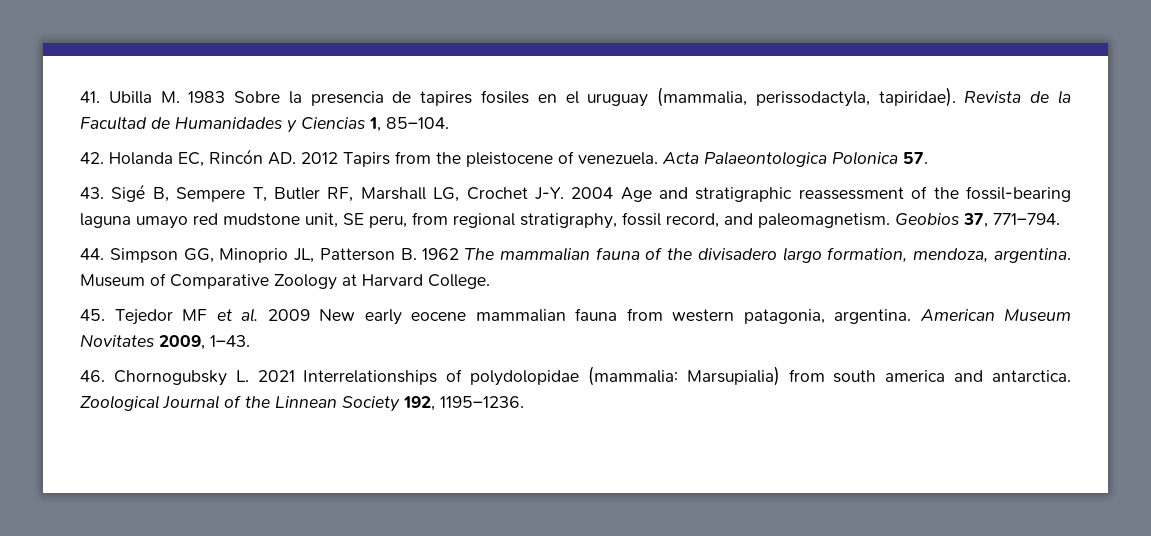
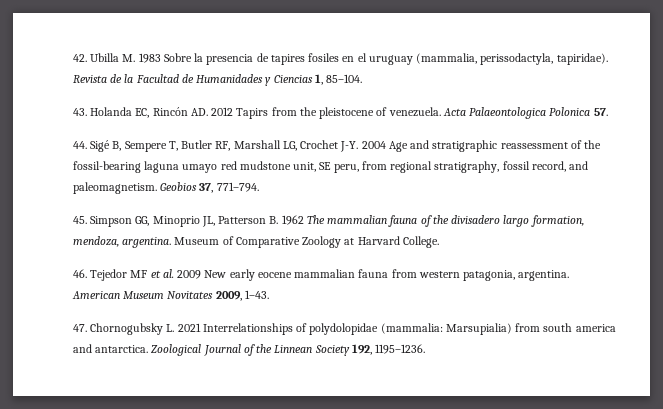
- 41. Ubilla M. 1983 Sobre la presencia de tapires fosiles en el uruguay (mammalia, perissodactyla, tapiridae).
+ 42. Ubilla M. 1983 Sobre la presencia de tapires fosiles en el uruguay (mammalia, perissodactyla, tapiridae).
- 42. Holanda EC, Rincón AD. 2012 Tapirs from the pleistocene of venezuela.
+ 43. Holanda EC, Rincón AD. 2012 Tapirs from the pleistocene of venezuela.
- 43. Sigé B, Sempere T, Butler RF, Marshall LG, Crochet J-Y. 2004 Age and stratigraphic reassessment of the fossil-bearing laguna umayo red mudstone unit, SE peru, from regional stratigraphy, fossil record, and paleomagnetism.
+ 44. Sigé B, Sempere T, Butler RF, Marshall LG, Crochet J-Y. 2004 Age and stratigraphic reassessment of the fossil-bearing laguna umayo red mudstone unit, SE peru, from regional stratigraphy, fossil record, and paleomagnetism.
- 44. Simpson GG, Minoprio JL, Patterson B. 1962 The mammalian fauna of the divisadero largo formation, mendoza, argentina.
+ 45. Simpson GG, Minoprio JL, Patterson B. 1962 The mammalian fauna of the divisadero largo formation, mendoza, argentina.
- 45. Tejedor MF et al. 2009 New early eocene mammalian fauna from western patagonia, argentina.
+ 46. Tejedor MF et al. 2009 New early eocene mammalian fauna from western patagonia, argentina.
- 46. Chornogubsky L. 2021 Interrelationships of polydolopidae (mammalia: Marsupialia) from south america and antarctica.
+ 47. Chornogubsky L. 2021 Interrelationships of polydolopidae (mammalia: Marsupialia) from south america and antarctica.

